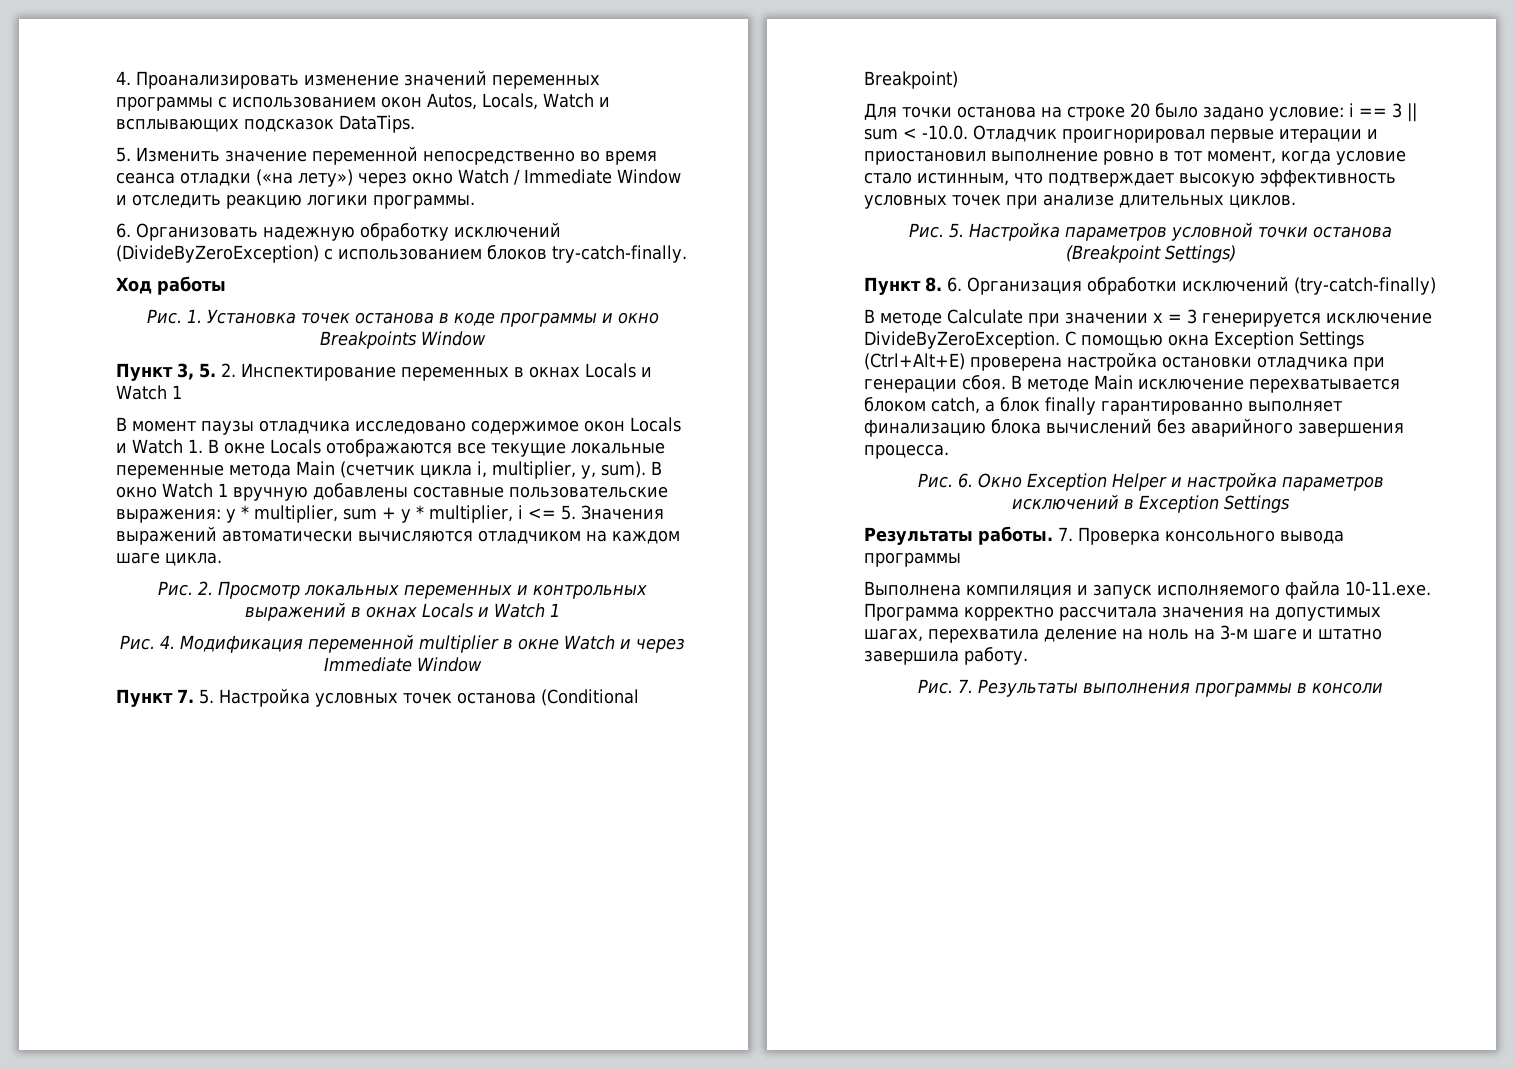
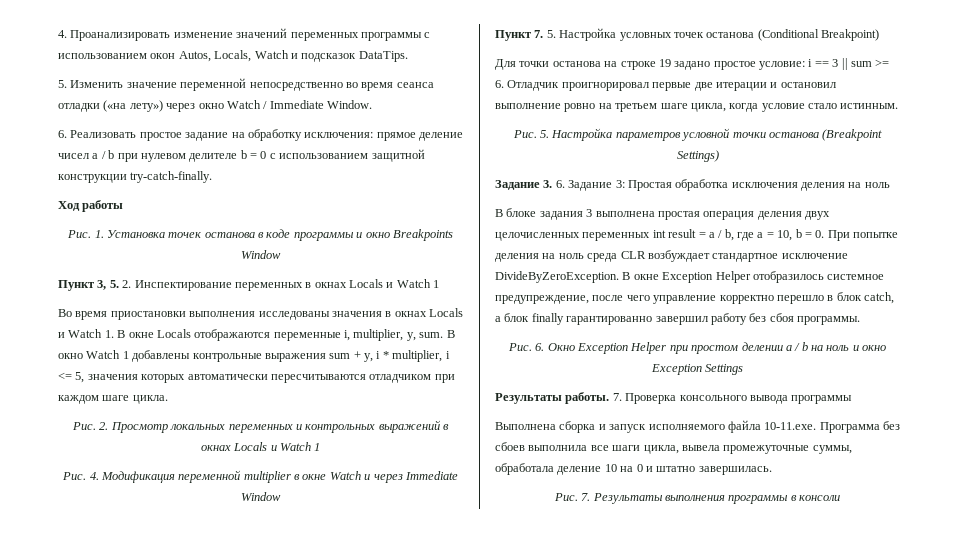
- 4. Проанализировать изменение значений переменных программы с использованием окон Autos, Locals, Watch и всплывающих подсказок DataTips.
+ 4. Проанализировать изменение значений переменных программы с использованием окон Autos, Locals, Watch и подсказок DataTips.
- 5. Изменить значение переменной непосредственно во время сеанса отладки («на лету») через окно Watch / Immediate Window и отследить реакцию логики программы.
- 6. Организовать надежную обработку исключений (DivideByZeroException) с использованием блоков try-catch-finally.
+ 5. Изменить значение переменной непосредственно во время сеанса отладки («на лету») через окно Watch / Immediate Window.
+ 6. Реализовать простое задание на обработку исключения: прямое деление чисел a / b при нулевом делителе b = 0 с использованием защитной конструкции try-catch-finally.
- В момент паузы отладчика исследовано содержимое окон Locals и Watch 1. В окне Locals отображаются все текущие локальные переменные метода Main (счетчик цикла i, multiplier, y, sum).
+ Во время приостановки выполнения исследованы значения в окнах Locals и Watch 1. В окне Locals отображаются переменные i, multiplier, y, sum.
- В окно Watch 1 вручную добавлены составные пользовательские выражения: y * multiplier, sum + y * multiplier, i <= 5. Значения выражений автоматически вычисляются отладчиком на каждом шаге цикла.
+ В окно Watch 1 добавлены контрольные выражения sum + y, i * multiplier, i <= 5, значения которых автоматически пересчитываются отладчиком при каждом шаге цикла.
- Для точки останова на строке 20 было задано условие: i == 3 || sum < -10.0. Отладчик проигнорировал первые итерации и приостановил выполнение ровно в тот момент, когда условие стало истинным, что подтверждает высокую эффективность условных точек при анализе длительных циклов.
+ Для точки останова на строке 19 задано простое условие: i == 3 || sum >= 6. Отладчик проигнорировал первые две итерации и остановил выполнение ровно на третьем шаге цикла, когда условие стало истинным.
- Пункт 8. 6. Организация обработки исключений (try-catch-finally)
- В методе Calculate при значении x = 3 генерируется исключение DivideByZeroException. С помощью окна Exception Settings (Ctrl+Alt+E) проверена настройка остановки отладчика при генерации сбоя. В методе Main исключение перехватывается блоком catch, а блок finally гарантированно выполняет финализацию блока вычислений без аварийного завершения процесса.
+ Задание 3. 6. Задание 3: Простая обработка исключения деления на ноль
+ В блоке задания 3 выполнена простая операция деления двух целочисленных переменных int result = a / b, где a = 10, b = 0. При попытке деления на ноль среда CLR возбуждает стандартное исключение DivideByZeroException. В окне Exception Helper отобразилось системное предупреждение, после чего управление корректно перешло в блок catch, а блок finally гарантированно завершил работу без сбоя программы.
- Рис. 6. Окно Exception Helper и настройка параметров исключений в Exception Settings
+ Рис. 6. Окно Exception Helper при простом делении a / b на ноль и окно Exception Settings
- Выполнена компиляция и запуск исполняемого файла 10-11.exe. Программа корректно рассчитала значения на допустимых шагах, перехватила деление на ноль на 3-м шаге и штатно завершила работу.
+ Выполнена сборка и запуск исполняемого файла 10-11.exe. Программа без сбоев выполнила все шаги цикла, вывела промежуточные суммы, обработала деление 10 на 0 и штатно завершилась.

